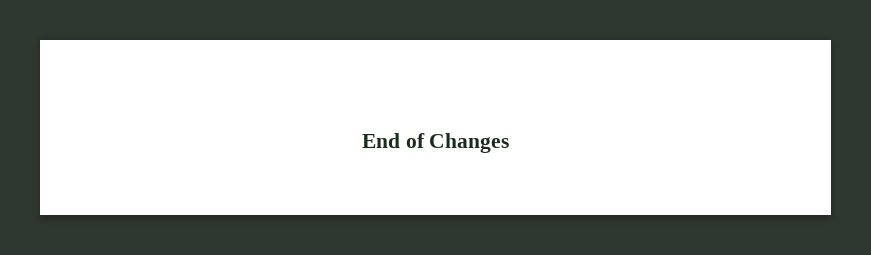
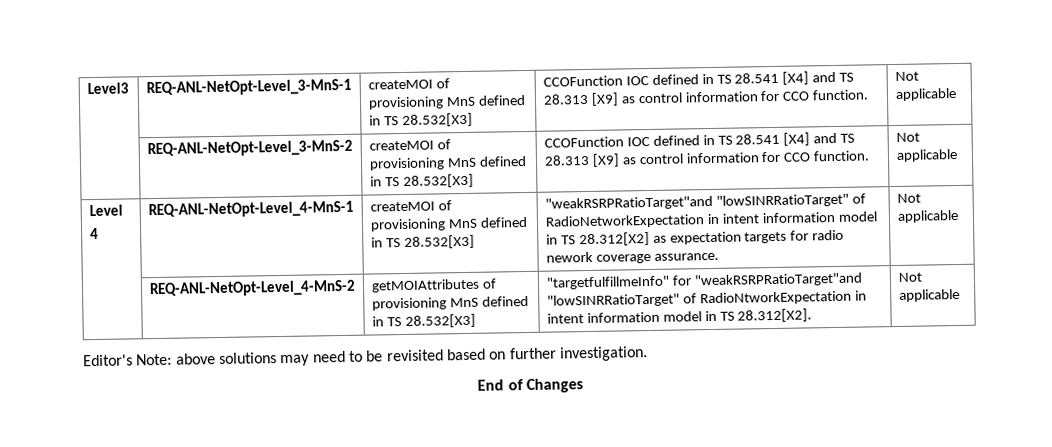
+ Level3 | REQ-ANL-NetOpt-Level_3-MnS-1 | createMOI of provisioning MnS defined in TS 28.532[X3] | CCOFunction IOC defined in TS 28.541 [X4] and TS 28.313 [X9] as control information for CCO function. | Not applicable
+ | REQ-ANL-NetOpt-Level_3-MnS-2 | createMOI of provisioning MnS defined in TS 28.532[X3] | CCOFunction IOC defined in TS 28.541 [X4] and TS 28.313 [X9] as control information for CCO function. | Not applicable
+ Level
+ 4 | REQ-ANL-NetOpt-Level_4-MnS-1 | createMOI of provisioning MnS defined in TS 28.532[X3] | "weakRSRPRatioTarget"and "lowSINRRatioTarget" of RadioNetworkExpectation in intent information model in TS 28.312[X2] as expectation targets for radio nework coverage assurance. | Not applicable
+ | REQ-ANL-NetOpt-Level_4-MnS-2 | getMOIAttributes of provisioning MnS defined in TS 28.532[X3] | "targetfulfillmeInfo" for "weakRSRPRatioTarget"and "lowSINRRatioTarget" of RadioNtworkExpectation in intent information model in TS 28.312[X2]. | Not applicable
+ Editor's Note: above solutions may need to be revisited based on further investigation.

